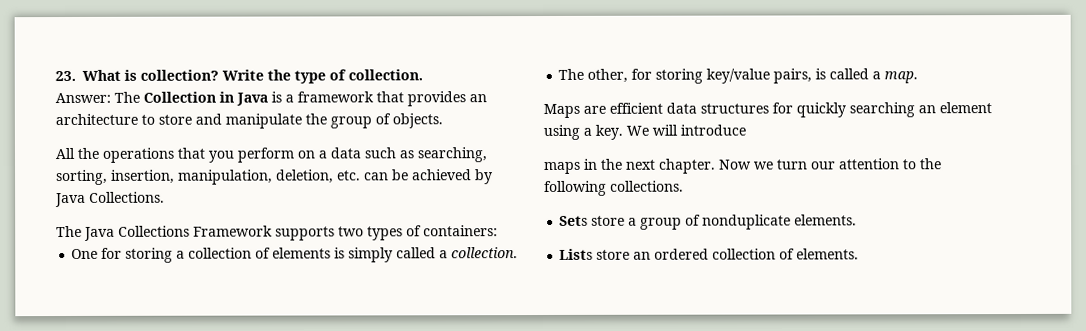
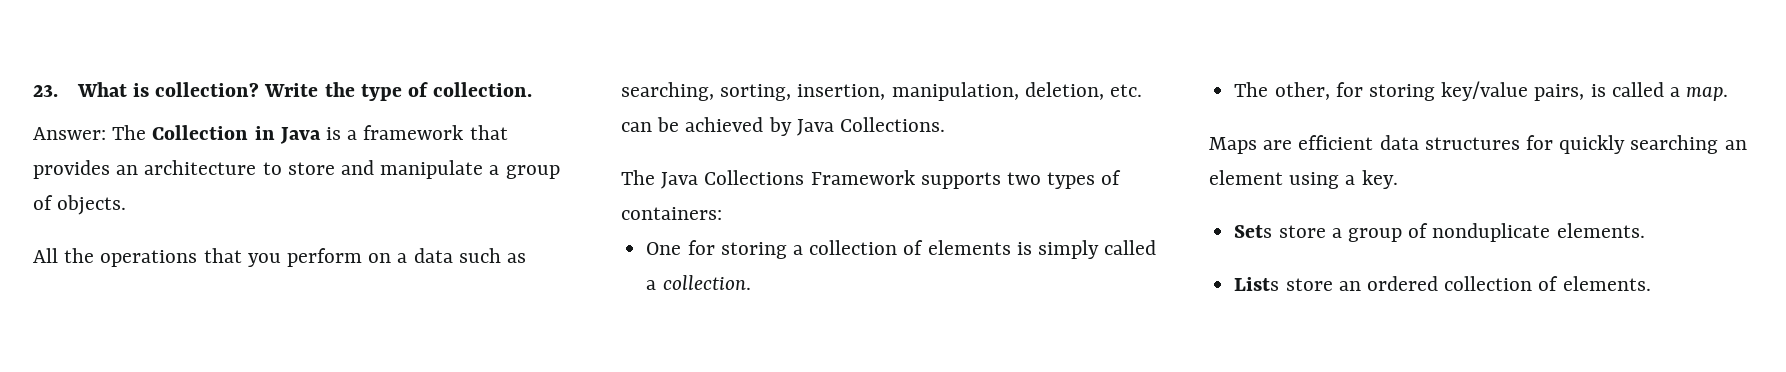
- Answer: The Collection in Java is a framework that provides an architecture to store and manipulate the group of objects.
+ Answer: The Collection in Java is a framework that provides an architecture to store and manipulate a group of objects.
- We will introduce
- maps in the next chapter. Now we turn our attention to the following collections.

